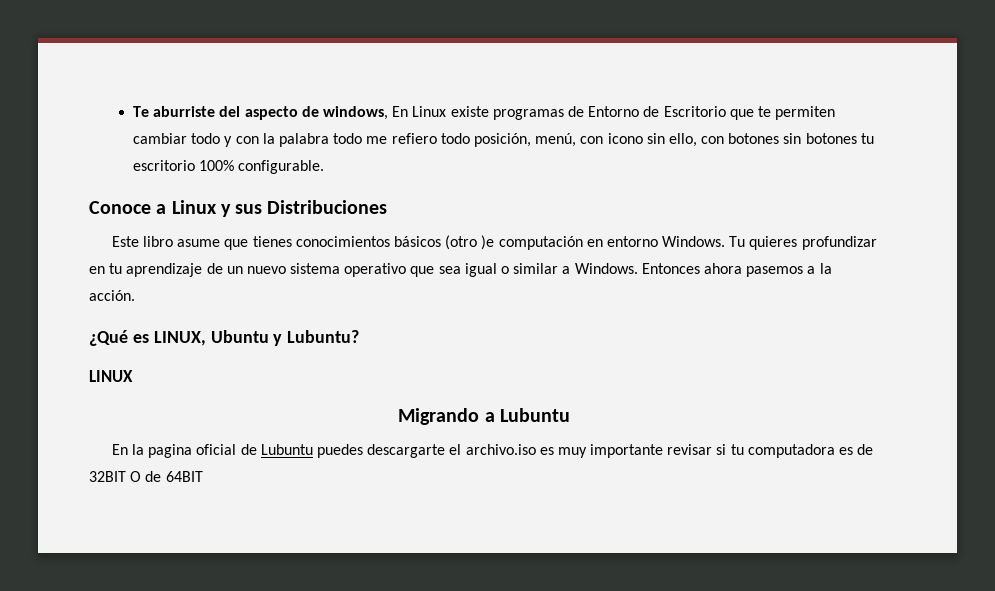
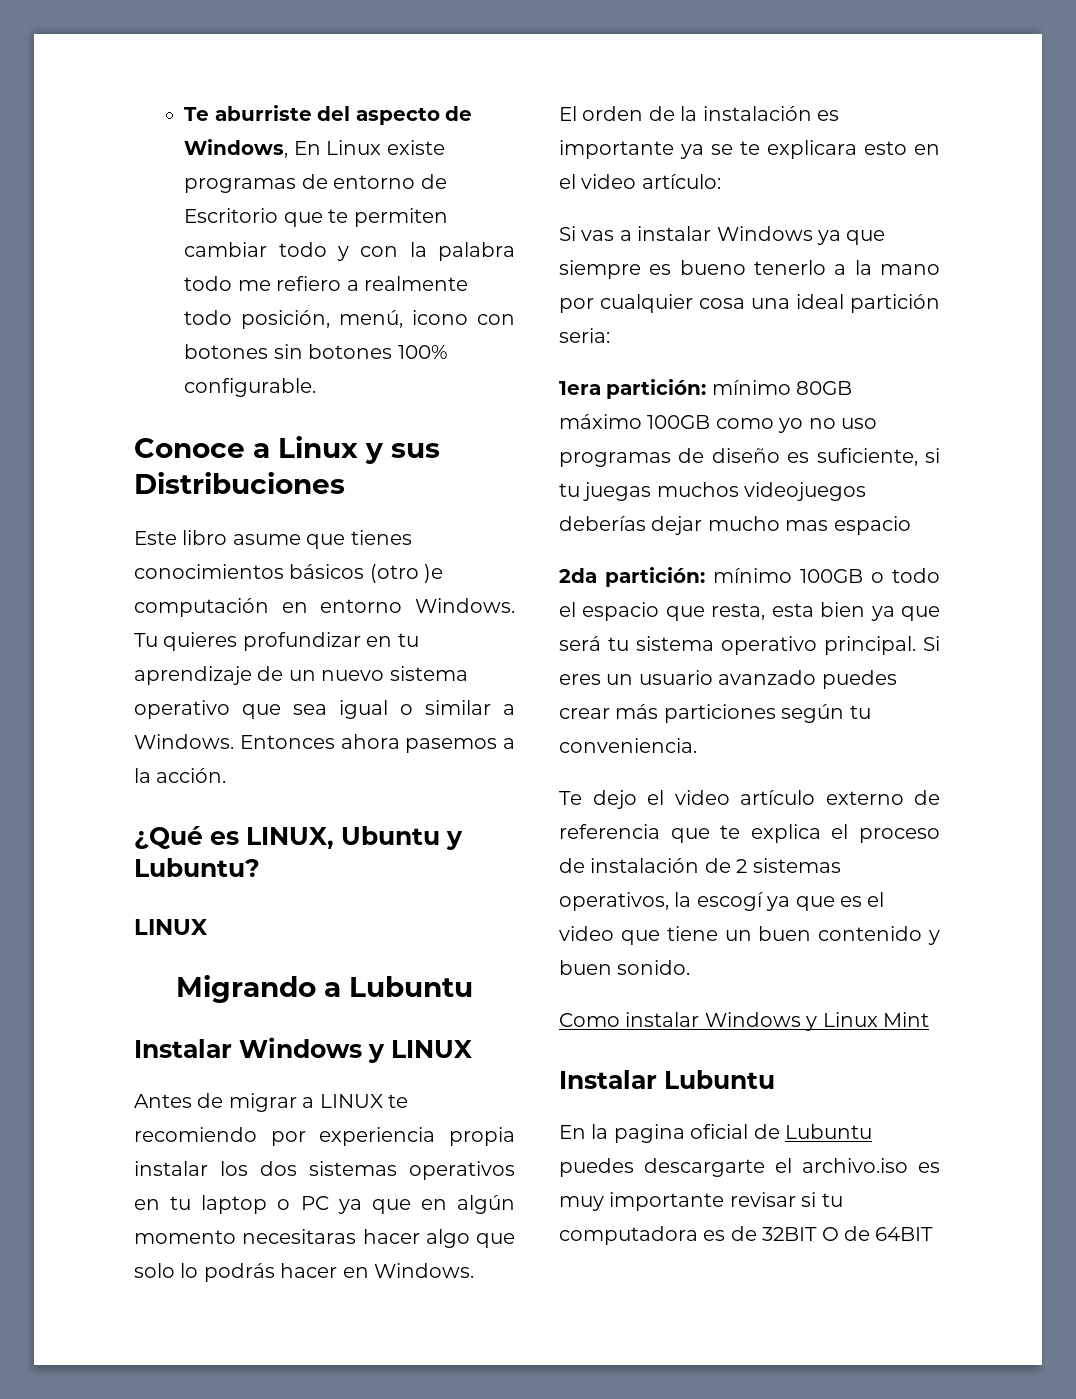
- Te aburriste del aspecto de windows, En Linux existe programas de Entorno de Escritorio que te permiten cambiar todo y con la palabra todo me refiero todo posición, menú, con icono sin ello, con botones sin botones tu escritorio 100% configurable.
+ Te aburriste del aspecto de Windows, En Linux existe programas de entorno de Escritorio que te permiten cambiar todo y con la palabra todo me refiero a realmente todo posición, menú, icono con botones sin botones 100% configurable.
+ Instalar Windows y LINUX
+ Antes de migrar a LINUX te recomiendo por experiencia propia instalar los dos sistemas operativos en tu laptop o PC ya que en algún momento necesitaras hacer algo que solo lo podrás hacer en Windows.
+ El orden de la instalación es importante ya se te explicara esto en el video artículo:
+ Si vas a instalar Windows ya que siempre es bueno tenerlo a la mano por cualquier cosa una ideal partición seria:
+ 1era partición: mínimo 80GB máximo 100GB como yo no uso programas de diseño es suficiente, si tu juegas muchos videojuegos deberías dejar mucho mas espacio
+ 2da partición: mínimo 100GB o todo el espacio que resta, esta bien ya que será tu sistema operativo principal. Si eres un usuario avanzado puedes crear más particiones según tu conveniencia.
+ Te dejo el video artículo externo de referencia que te explica el proceso de instalación de 2 sistemas operativos, la escogí ya que es el video que tiene un buen contenido y buen sonido.
+ Como instalar Windows y Linux Mint
+ Instalar Lubuntu

